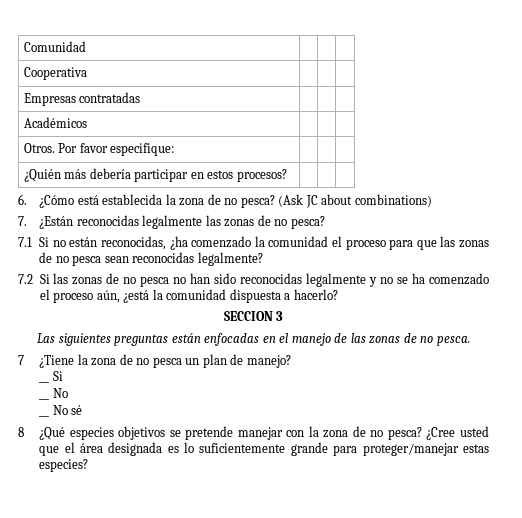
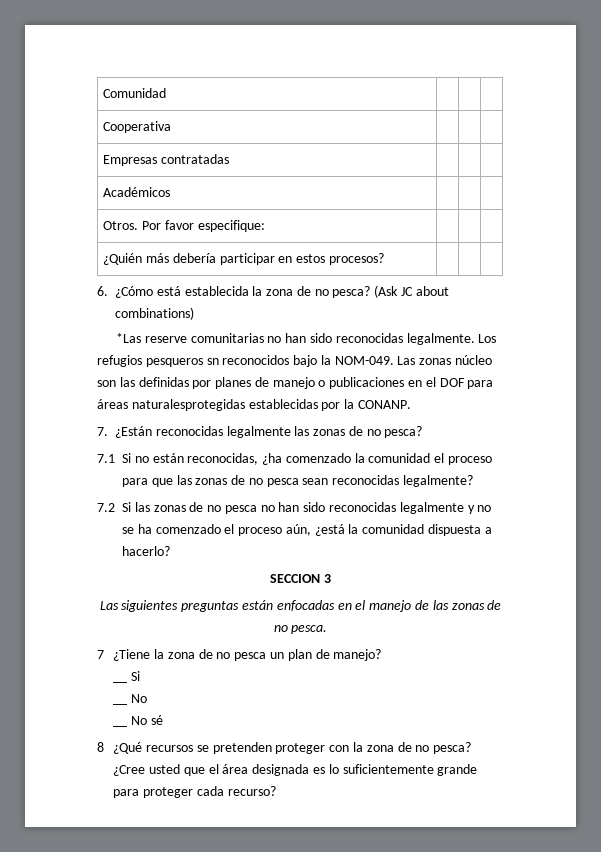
+ *Las reserve comunitarias no han sido reconocidas legalmente. Los refugios pesqueros sn reconocidos bajo la NOM-049. Las zonas núcleo son las definidas por planes de manejo o publicaciones en el DOF para áreas naturalesprotegidas establecidas por la CONANP.
- 8 ¿Qué especies objetivos se pretende manejar con la zona de no pesca?
+ 8 ¿Qué recursos se pretenden proteger con la zona de no pesca?
- ¿Cree usted que el área designada es lo suficientemente grande para proteger/manejar estas especies?
+ ¿Cree usted que el área designada es lo suficientemente grande para proteger cada recurso?

